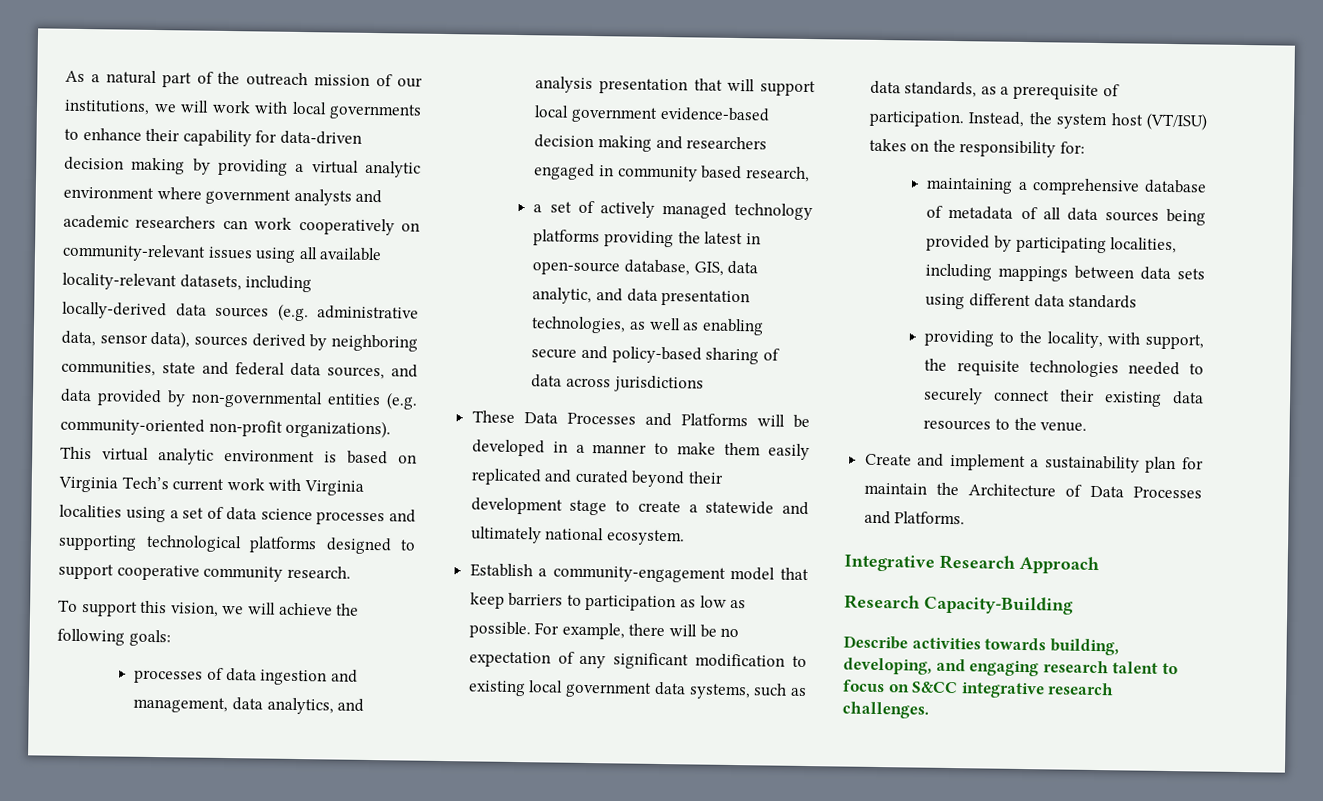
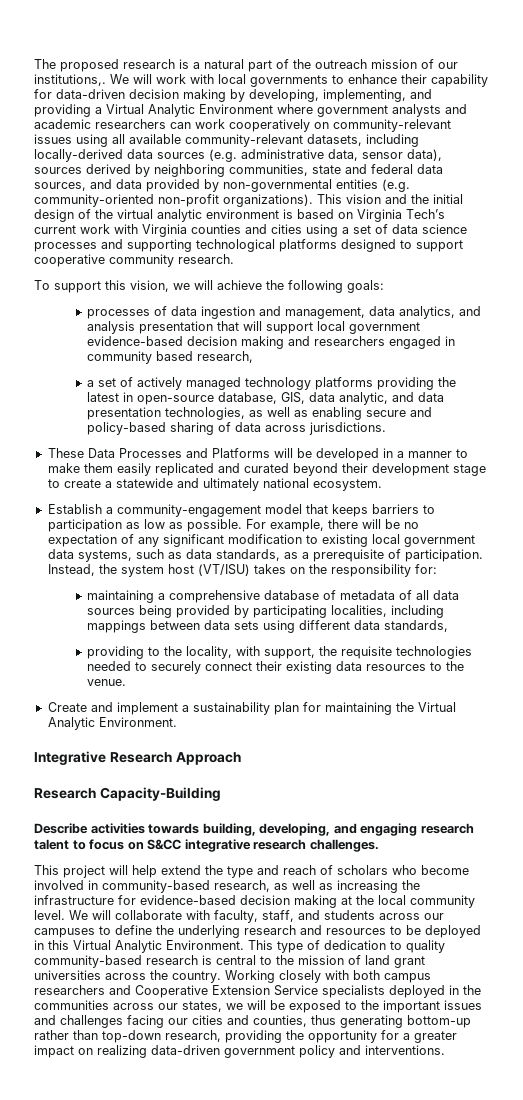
- As a natural part of the outreach mission of our institutions, we will work with local governments to enhance their capability for data-driven decision making by providing a virtual analytic environment where government analysts and academic researchers can work cooperatively on community-relevant issues using all available locality-relevant datasets, including locally-derived data sources (e.g. administrative data, sensor data), sources derived by neighboring communities, state and federal data sources, and data provided by non-governmental entities (e.g. community-oriented non-profit organizations).
+ The proposed research is a natural part of the outreach mission of our institutions,. We will work with local governments to enhance their capability for data-driven decision making by developing, implementing, and providing a Virtual Analytic Environment where government analysts and academic researchers can work cooperatively on community-relevant issues using all available community-relevant datasets, including locally-derived data sources (e.g. administrative data, sensor data), sources derived by neighboring communities, state and federal data sources, and data provided by non-governmental entities (e.g. community-oriented non-profit organizations).
- This virtual analytic environment is based on Virginia Tech’s current work with Virginia localities using a set of data science processes and supporting technological platforms designed to support cooperative community research.
+ This vision and the initial design of the virtual analytic environment is based on Virginia Tech’s current work with Virginia counties and cities using a set of data science processes and supporting technological platforms designed to support cooperative community research.
- a set of actively managed technology platforms providing the latest in open-source database, GIS, data analytic, and data presentation technologies, as well as enabling secure and policy-based sharing of data across jurisdictions
+ a set of actively managed technology platforms providing the latest in open-source database, GIS, data analytic, and data presentation technologies, as well as enabling secure and policy-based sharing of data across jurisdictions.
- Establish a community-engagement model that keep barriers to participation as low as possible.
+ Establish a community-engagement model that keeps barriers to participation as low as possible.
- maintaining a comprehensive database of metadata of all data sources being provided by participating localities, including mappings between data sets using different data standards
+ maintaining a comprehensive database of metadata of all data sources being provided by participating localities, including mappings between data sets using different data standards,
- Create and implement a sustainability plan for maintain the Architecture of Data Processes and Platforms.
+ Create and implement a sustainability plan for maintaining the Virtual Analytic Environment.
+ This project will help extend the type and reach of scholars who become involved in community-based research, as well as increasing the infrastructure for evidence-based decision making at the local community level. We will collaborate with faculty, staff, and students across our campuses to define the underlying research and resources to be deployed in this Virtual Analytic Environment. This type of dedication to quality community-based research is central to the mission of land grant universities across the country. Working closely with both campus researchers and Cooperative Extension Service specialists deployed in the communities across our states, we will be exposed to the important issues and challenges facing our cities and counties, thus generating bottom-up rather than top-down research, providing the opportunity for a greater impact on realizing data-driven government policy and interventions.

